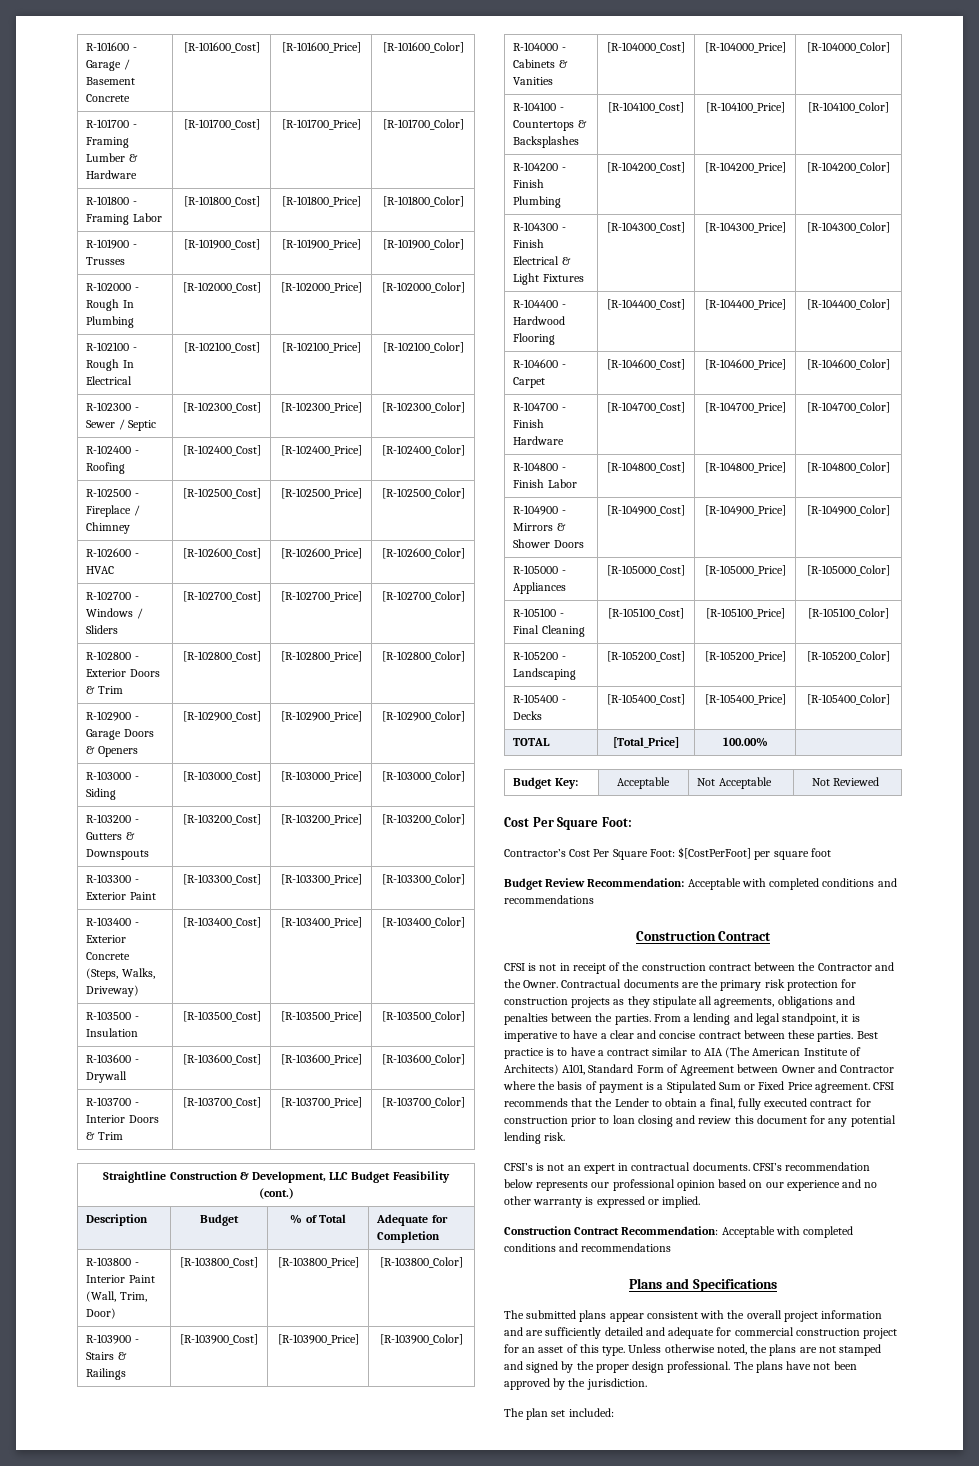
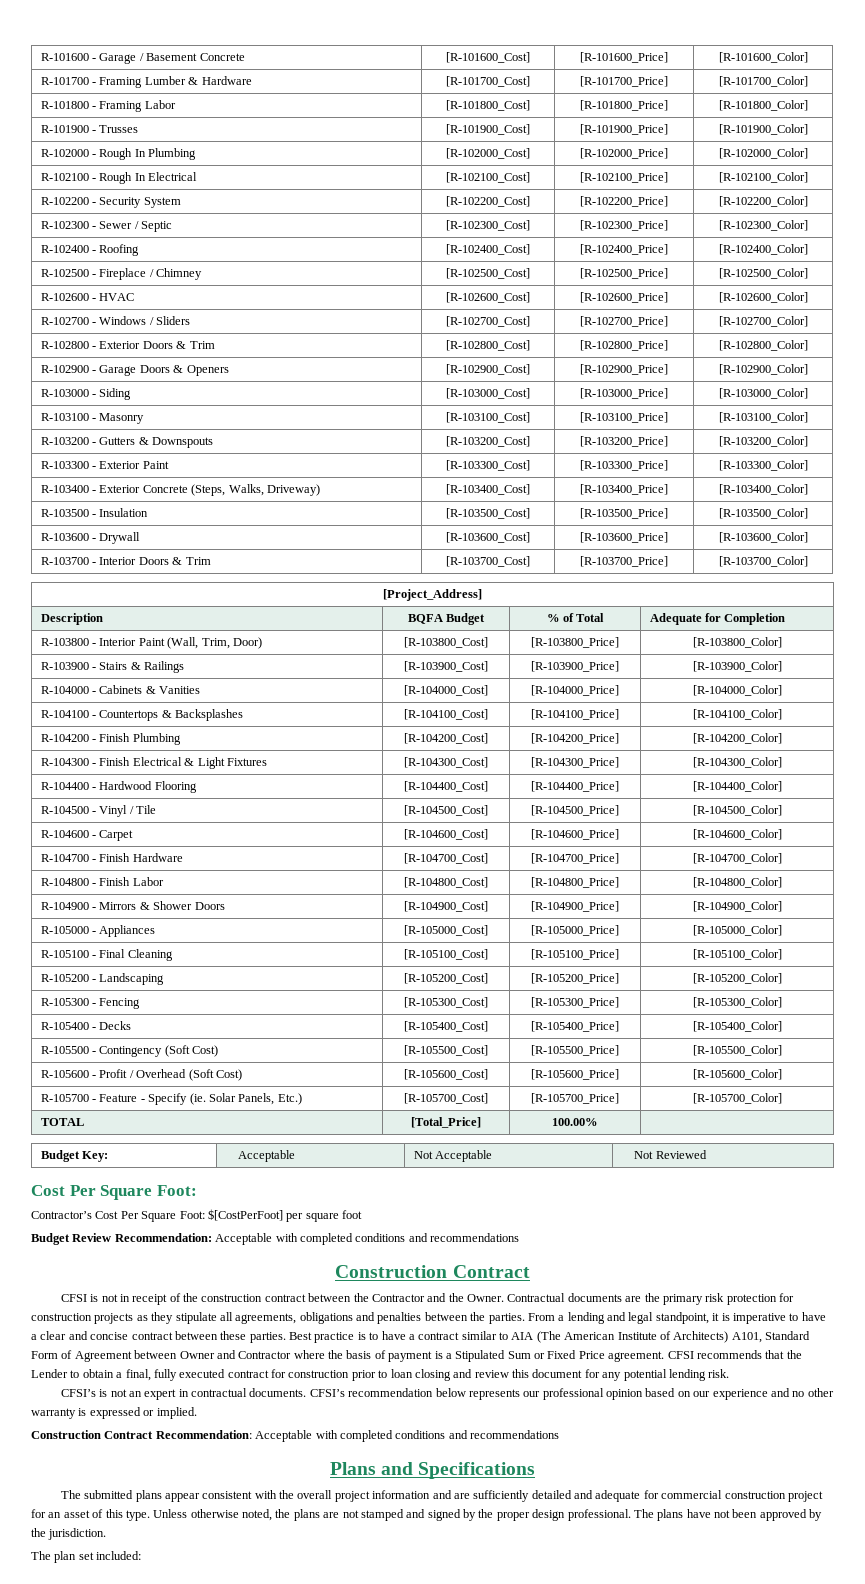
+ R-102200 - Security System | [R-102200_Cost] | [R-102200_Price] | [R-102200_Color]
+ R-103100 - Masonry | [R-103100_Cost] | [R-103100_Price] | [R-103100_Color]
- Straightline Construction & Development, LLC Budget Feasibility (cont.)
+ [Project_Address]
- Description | Budget | % of Total | Adequate for Completion
+ Description | BQFA Budget | % of Total | Adequate for Completion
+ R-104500 - Vinyl / Tile | [R-104500_Cost] | [R-104500_Price] | [R-104500_Color]
+ R-105300 - Fencing | [R-105300_Cost] | [R-105300_Price] | [R-105300_Color]
+ R-105500 - Contingency (Soft Cost) | [R-105500_Cost] | [R-105500_Price] | [R-105500_Color]
+ R-105600 - Profit / Overhead (Soft Cost) | [R-105600_Cost] | [R-105600_Price] | [R-105600_Color]
+ R-105700 - Feature - Specify (ie. Solar Panels, Etc.) | [R-105700_Cost] | [R-105700_Price] | [R-105700_Color]

